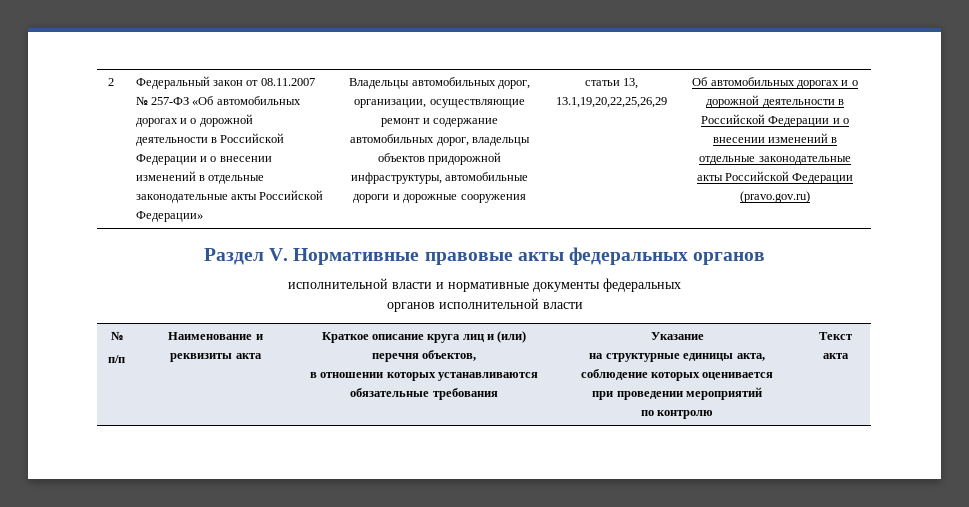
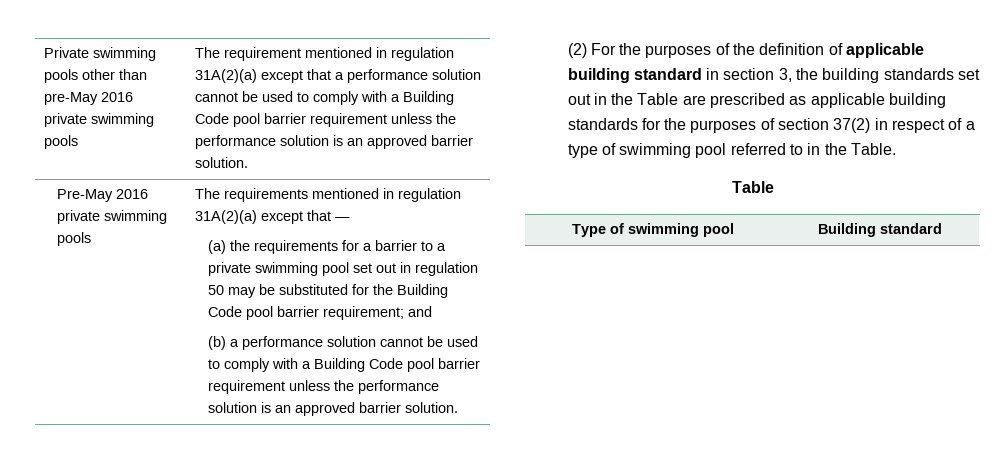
- 2 | Федеральный закон от 08.11.2007 № 257-ФЗ «Об автомобильных дорогах и о дорожной деятельности в Российской Федерации и о внесении изменений в отдельные законодательные акты Российской Федерации» | Владельцы автомобильных дорог, организации, осуществляющие ремонт и содержание автомобильных дорог, владельцы объектов придорожной инфраструктуры, автомобильные дороги и дорожные сооружения | статьи 13, 13.1,19,20,22,25,26,29 | Об автомобильных дорогах и о дорожной деятельности в Российской Федерации и о внесении изменений в отдельные законодательные акты Российской Федерации (pravo.gov.ru)
- Раздел V. Нормативные правовые акты федеральных органов
- исполнительной власти и нормативные документы федеральных
- органов исполнительной власти
- №
- п/п | Наименование и реквизиты акта | Краткое описание круга лиц и (или) перечня объектов,
- в отношении которых устанавливаются обязательные требования | Указание
- на структурные единицы акта, соблюдение которых оценивается
- при проведении мероприятий
- по контролю | Текст акта
+ Private swimming pools other than pre-May 2016 private swimming pools | The requirement mentioned in regulation 31A(2)(a) except that a performance solution cannot be used to comply with a Building Code pool barrier requirement unless the performance solution is an approved barrier solution.
+ Pre-May 2016 private swimming pools | The requirements mentioned in regulation 31A(2)(a) except that —
+ (a) the requirements for a barrier to a private swimming pool set out in regulation 50 may be substituted for the Building Code pool barrier requirement; and
+ (b) a performance solution cannot be used to comply with a Building Code pool barrier requirement unless the performance solution is an approved barrier solution.
+ (2) For the purposes of the definition of applicable building standard in section 3, the building standards set out in the Table are prescribed as applicable building standards for the purposes of section 37(2) in respect of a type of swimming pool referred to in the Table.
+ Table
+ Type of swimming pool | Building standard

